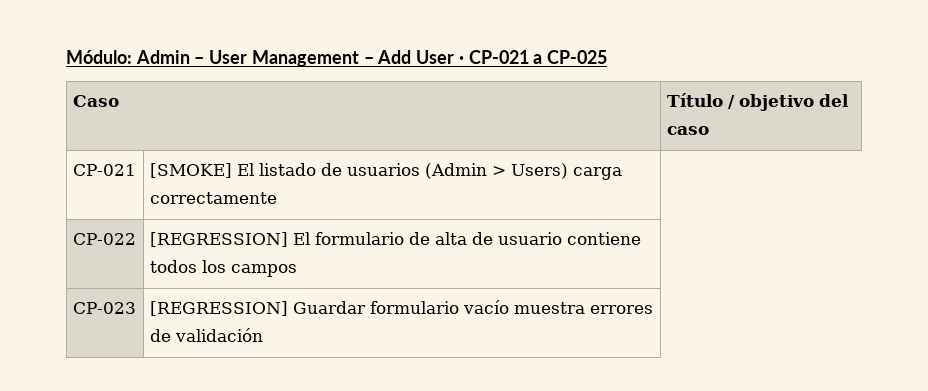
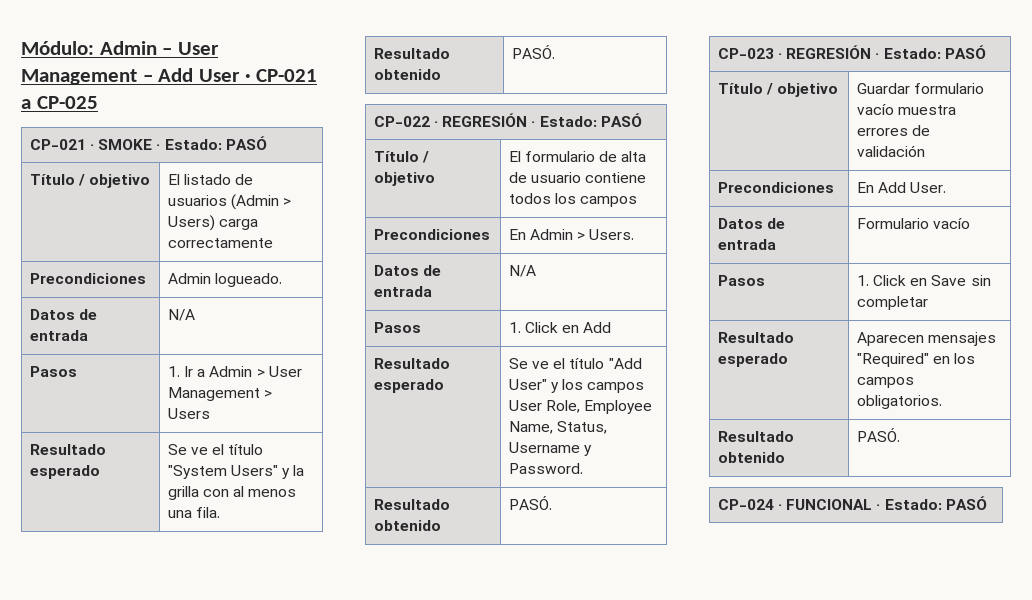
- Caso | Título / objetivo del caso
- CP-021 | [SMOKE] El listado de usuarios (Admin > Users) carga correctamente
+ CP-021 · SMOKE · Estado: PASÓ
+ Título / objetivo | El listado de usuarios (Admin > Users) carga correctamente
- CP-022 | [REGRESSION] El formulario de alta de usuario contiene todos los campos
+ Precondiciones | Admin logueado.
+ Datos de entrada | N/A
+ Pasos | 1. Ir a Admin > User Management > Users
+ Resultado esperado | Se ve el título "System Users" y la grilla con al menos una fila.
+ Resultado obtenido | PASÓ.
+ CP-022 · REGRESIÓN · Estado: PASÓ
+ Título / objetivo | El formulario de alta de usuario contiene todos los campos
- CP-023 | [REGRESSION] Guardar formulario vacío muestra errores de validación
+ Precondiciones | En Admin > Users.
+ Datos de entrada | N/A
+ Pasos | 1. Click en Add
+ Resultado esperado | Se ve el título "Add User" y los campos User Role, Employee Name, Status, Username y Password.
+ Resultado obtenido | PASÓ.
+ CP-023 · REGRESIÓN · Estado: PASÓ
+ Título / objetivo | Guardar formulario vacío muestra errores de validación
+ Precondiciones | En Add User.
+ Datos de entrada | Formulario vacío
+ Pasos | 1. Click en Save sin completar
+ Resultado esperado | Aparecen mensajes "Required" en los campos obligatorios.
+ Resultado obtenido | PASÓ.
+ CP-024 · FUNCIONAL · Estado: PASÓ

